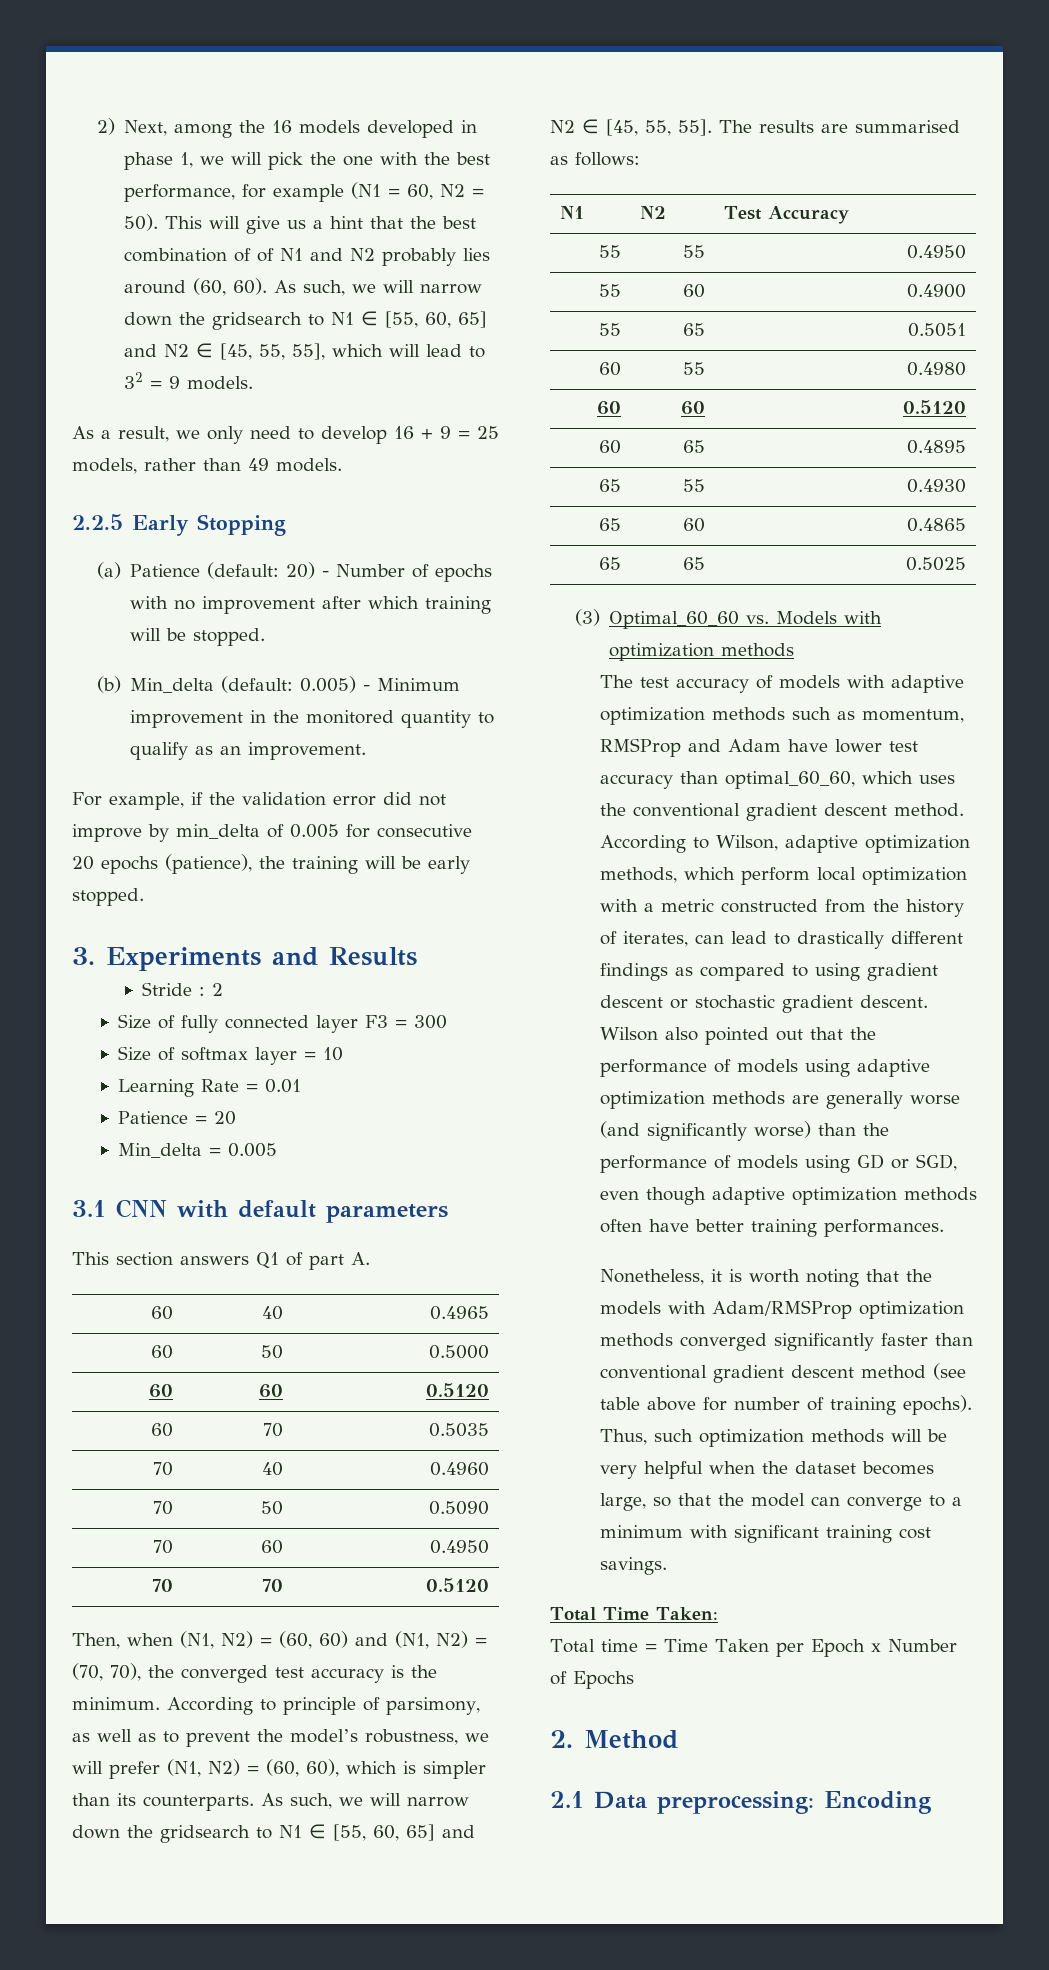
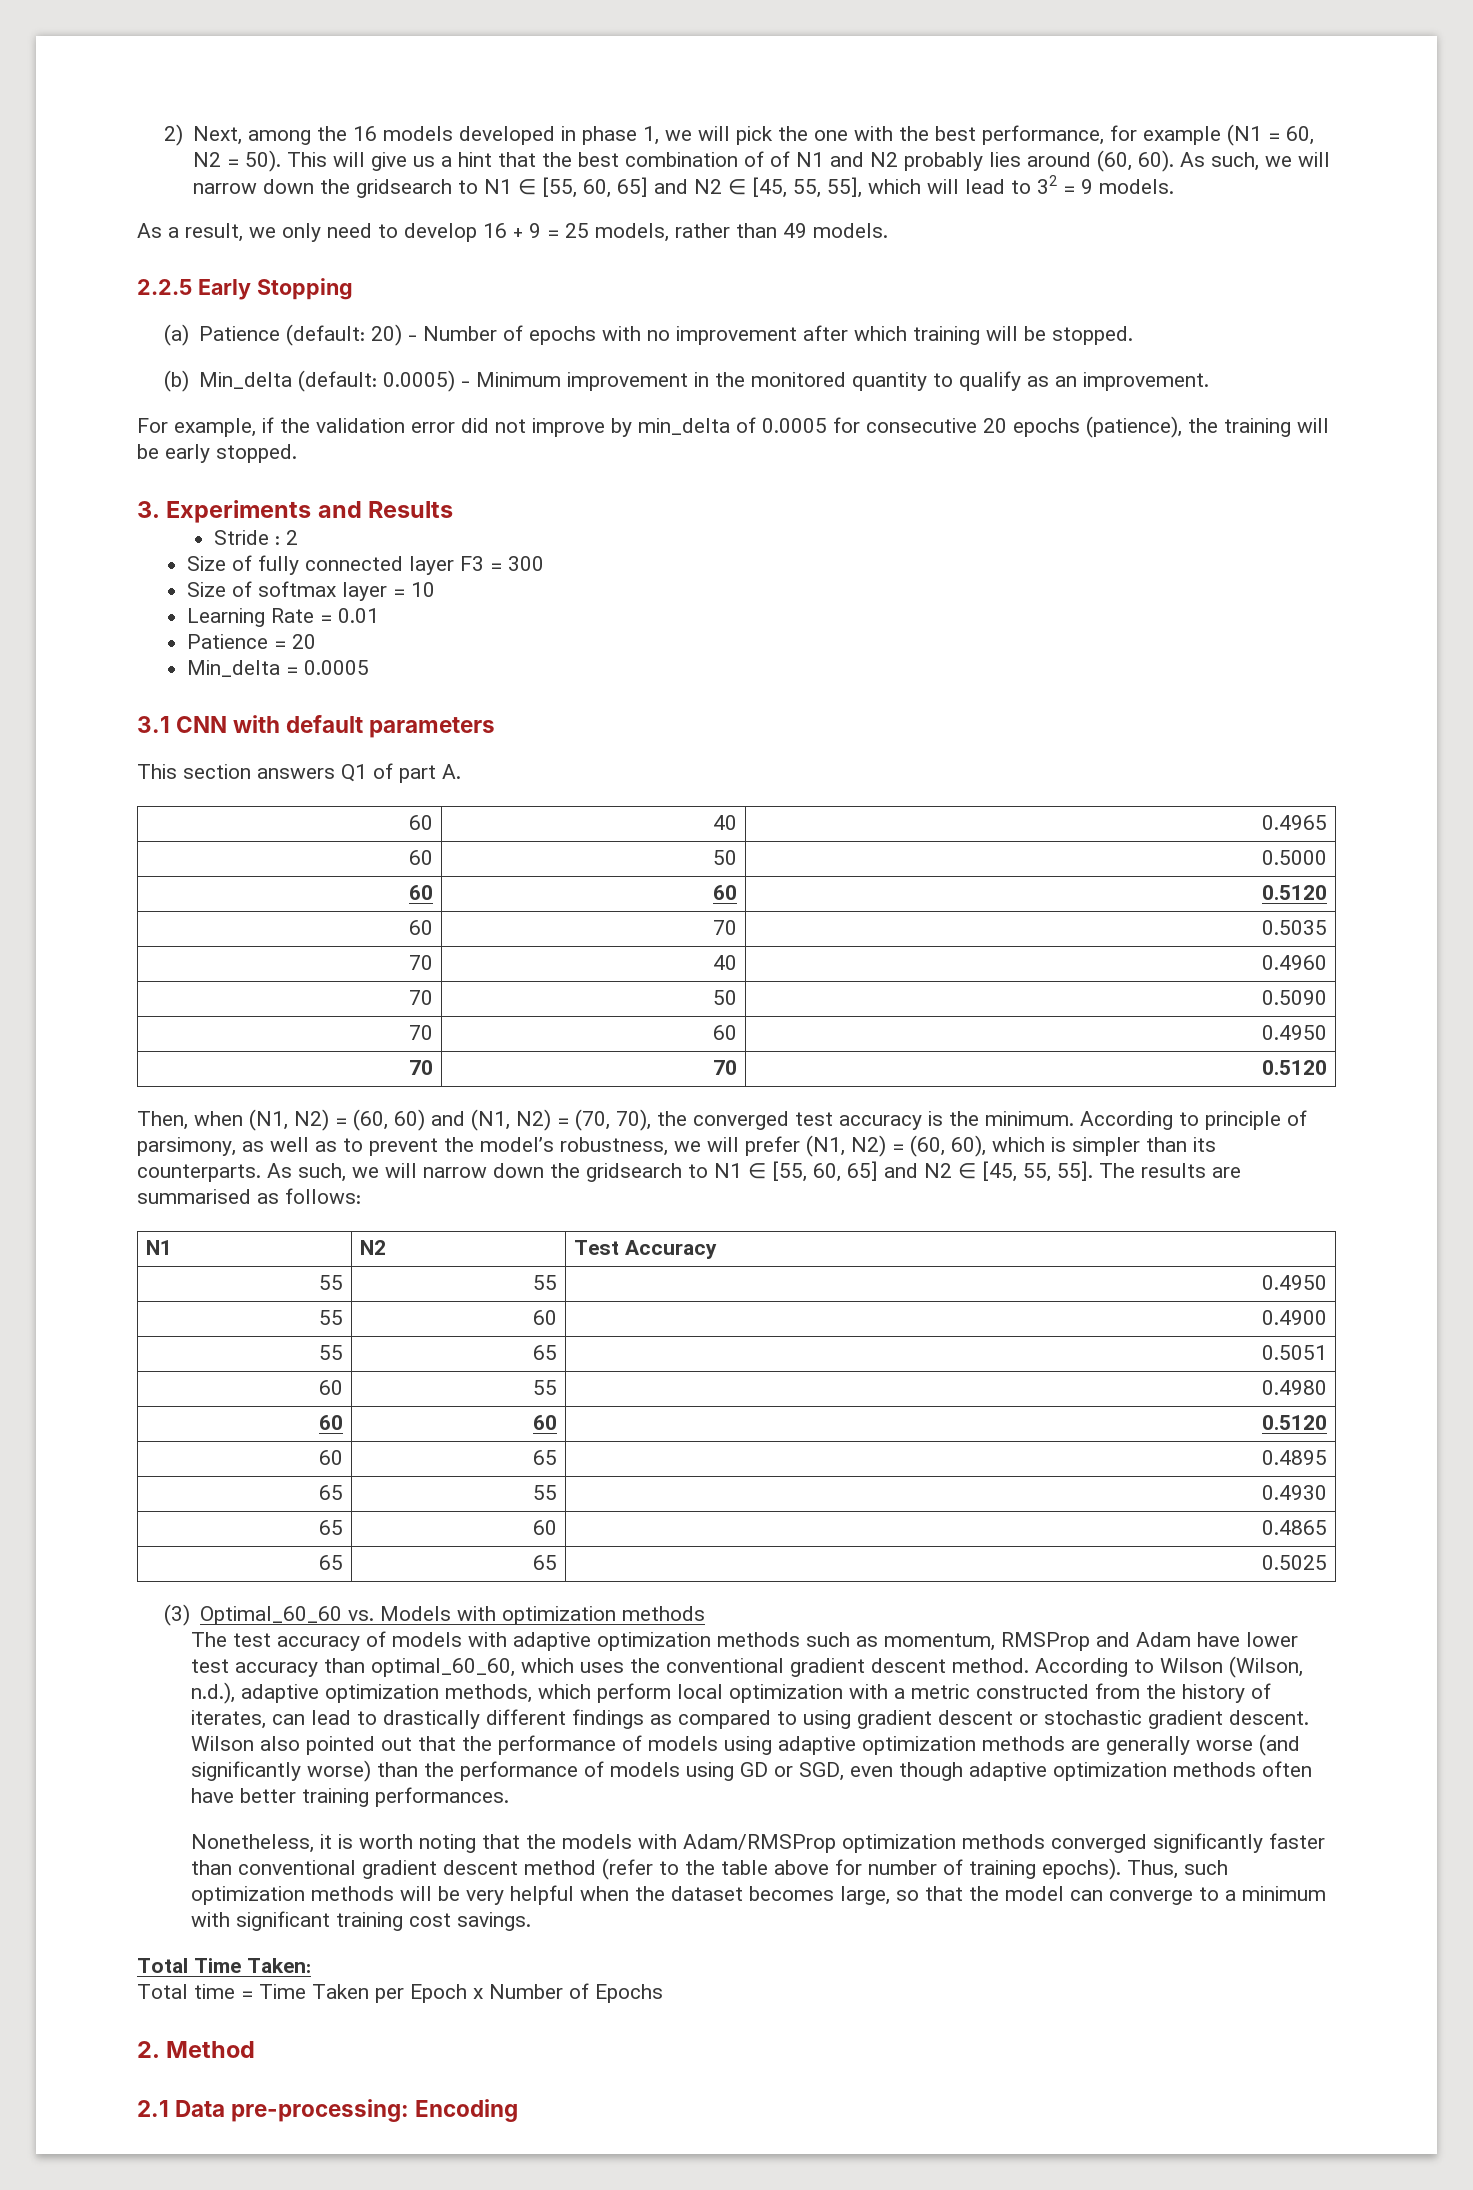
- (b) Min_delta (default: 0.005) - Minimum improvement in the monitored quantity to qualify as an improvement.
+ (b) Min_delta (default: 0.0005) - Minimum improvement in the monitored quantity to qualify as an improvement.
- For example, if the validation error did not improve by min_delta of 0.005 for consecutive 20 epochs (patience), the training will be early stopped.
+ For example, if the validation error did not improve by min_delta of 0.0005 for consecutive 20 epochs (patience), the training will be early stopped.
- Min_delta = 0.005
+ Min_delta = 0.0005
- According to Wilson, adaptive optimization methods, which perform local optimization with a metric constructed from the history of iterates, can lead to drastically different findings as compared to using gradient descent or stochastic gradient descent.
+ According to Wilson (Wilson, n.d.), adaptive optimization methods, which perform local optimization with a metric constructed from the history of iterates, can lead to drastically different findings as compared to using gradient descent or stochastic gradient descent.
- Nonetheless, it is worth noting that the models with Adam/RMSProp optimization methods converged significantly faster than conventional gradient descent method (see table above for number of training epochs).
+ Nonetheless, it is worth noting that the models with Adam/RMSProp optimization methods converged significantly faster than conventional gradient descent method (refer to the table above for number of training epochs).
- 2.1 Data preprocessing: Encoding
+ 2.1 Data pre-processing: Encoding

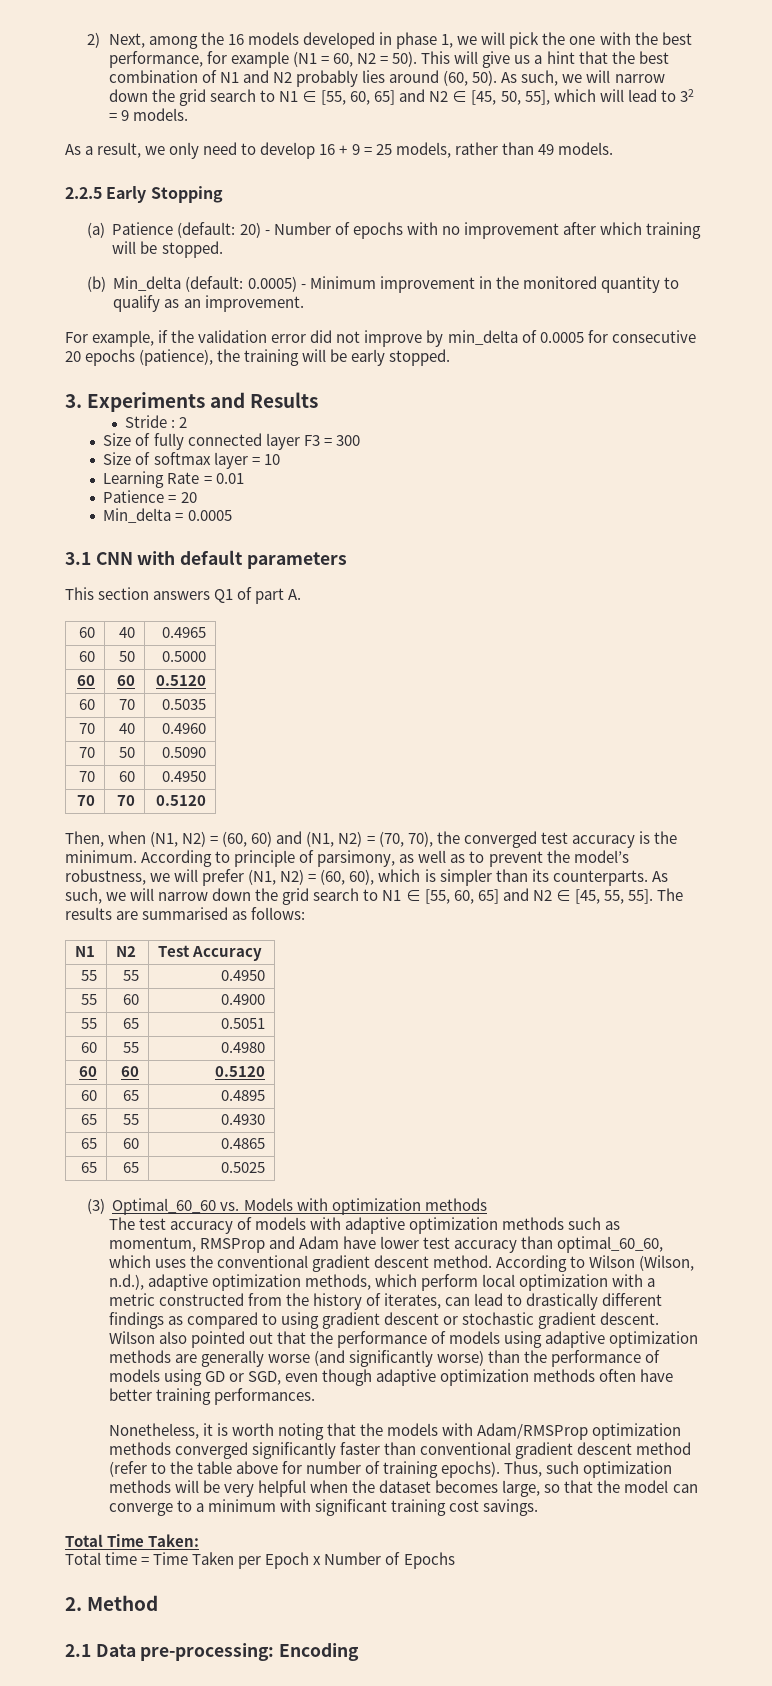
- This will give us a hint that the best combination of of N1 and N2 probably lies around (60, 60). As such, we will narrow down the gridsearch to N1 ∈ [55, 60, 65] and N2 ∈ [45, 55, 55], which will lead to 32 = 9 models.
+ This will give us a hint that the best combination of N1 and N2 probably lies around (60, 50). As such, we will narrow down the grid search to N1 ∈ [55, 60, 65] and N2 ∈ [45, 50, 55], which will lead to 32 = 9 models.
- As such, we will narrow down the gridsearch to N1 ∈ [55, 60, 65] and N2 ∈ [45, 55, 55].
+ As such, we will narrow down the grid search to N1 ∈ [55, 60, 65] and N2 ∈ [45, 55, 55].

